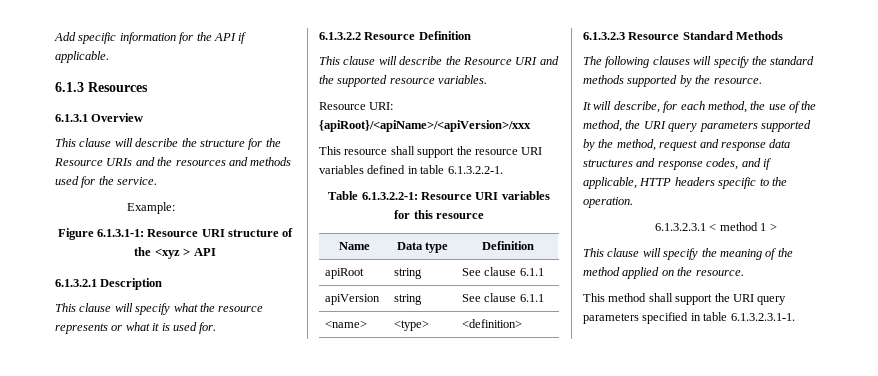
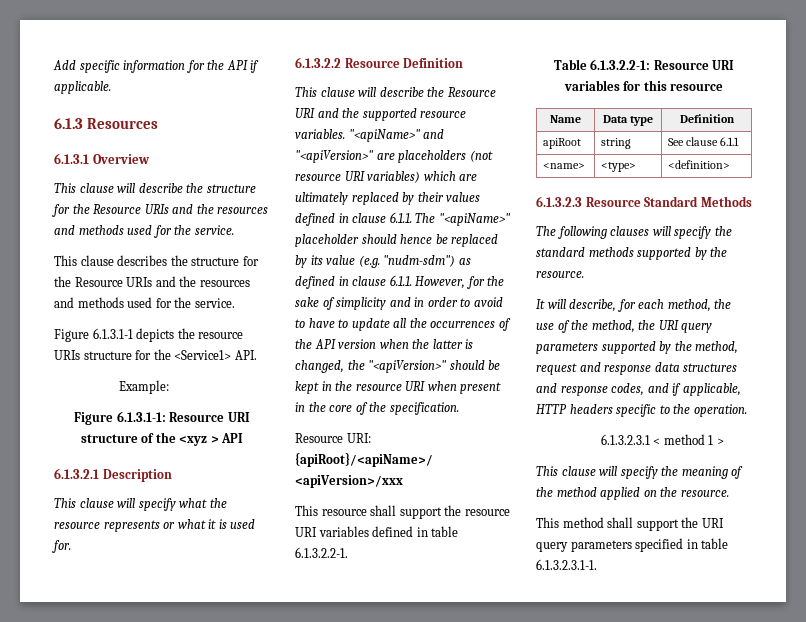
+ This clause describes the structure for the Resource URIs and the resources and methods used for the service.
+ Figure 6.1.3.1-1 depicts the resource URIs structure for the <Service1> API.
+ "<apiName>" and "<apiVersion>" are placeholders (not resource URI variables) which are ultimately replaced by their values defined in clause 6.1.1. The "<apiName>" placeholder should hence be replaced by its value (e.g. "nudm-sdm") as defined in clause 6.1.1. However, for the sake of simplicity and in order to avoid to have to update all the occurrences of the API version when the latter is changed, the "<apiVersion>" should be kept in the resource URI when present in the core of the specification.
- apiVersion | string | See clause 6.1.1

